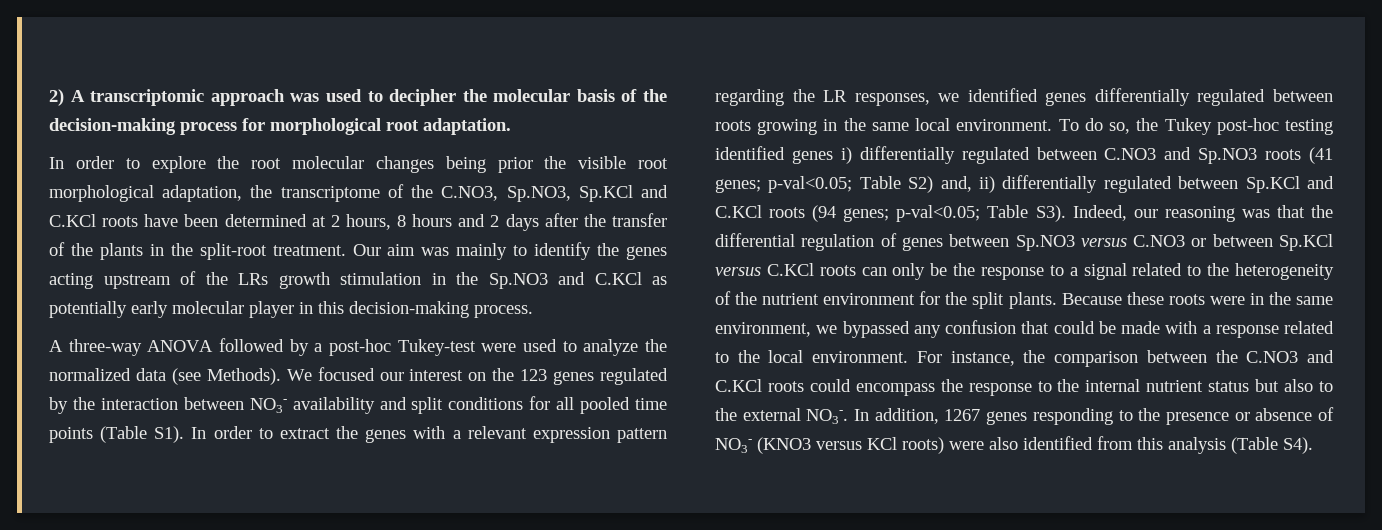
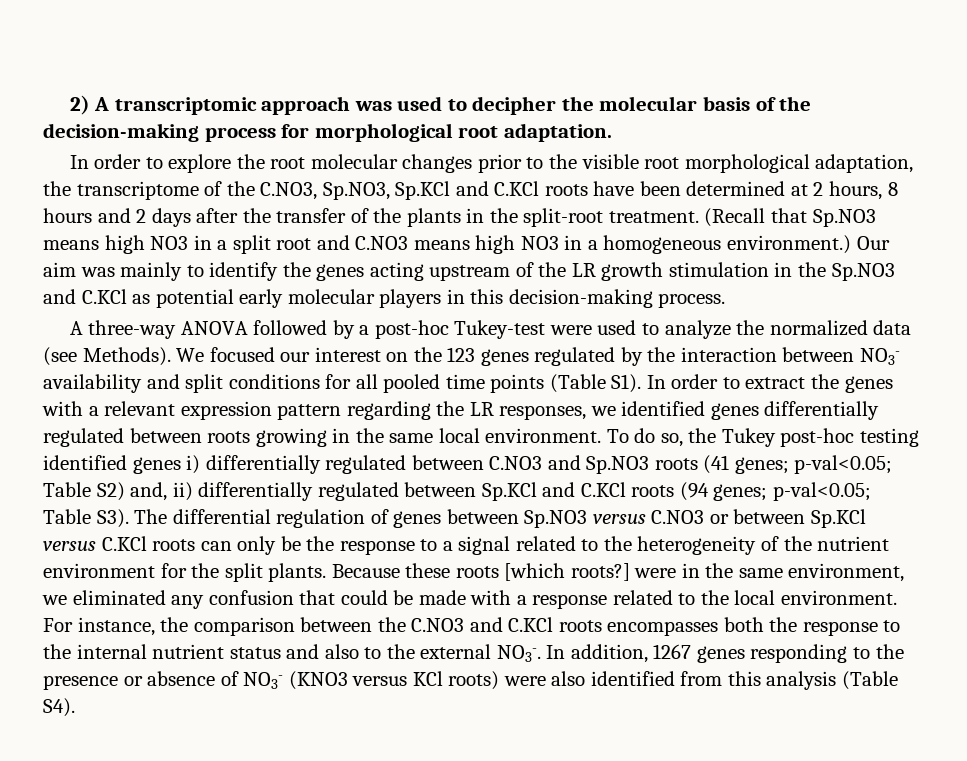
- In order to explore the root molecular changes being prior the visible root morphological adaptation, the transcriptome of the C.NO3, Sp.NO3, Sp.KCl and C.KCl roots have been determined at 2 hours, 8 hours and 2 days after the transfer of the plants in the split-root treatment.
+ In order to explore the root molecular changes prior to the visible root morphological adaptation, the transcriptome of the C.NO3, Sp.NO3, Sp.KCl and C.KCl roots have been determined at 2 hours, 8 hours and 2 days after the transfer of the plants in the split-root treatment.
+ (Recall that Sp.NO3 means high NO3 in a split root and C.NO3 means high NO3 in a homogeneous environment.)
- Our aim was mainly to identify the genes acting upstream of the LRs growth stimulation in the Sp.NO3 and C.KCl as potentially early molecular player in this decision-making process.
+ Our aim was mainly to identify the genes acting upstream of the LR growth stimulation in the Sp.NO3 and C.KCl as potential early molecular players in this decision-making process.
- Table S3). Indeed, our reasoning was that the differential regulation of genes between Sp.NO3 versus C.NO3 or between Sp.KCl versus C.KCl roots can only be the response to a signal related to the heterogeneity of the nutrient environment for the split plants.
+ Table S3). The differential regulation of genes between Sp.NO3 versus C.NO3 or between Sp.KCl versus C.KCl roots can only be the response to a signal related to the heterogeneity of the nutrient environment for the split plants.
- Because these roots were in the same environment, we bypassed any confusion that could be made with a response related to the local environment.
+ Because these roots [which roots?] were in the same environment, we eliminated any confusion that could be made with a response related to the local environment.
- For instance, the comparison between the C.NO3 and C.KCl roots could encompass the response to the internal nutrient status but also to the external NO3-.
+ For instance, the comparison between the C.NO3 and C.KCl roots encompasses both the response to the internal nutrient status and also to the external NO3-.

